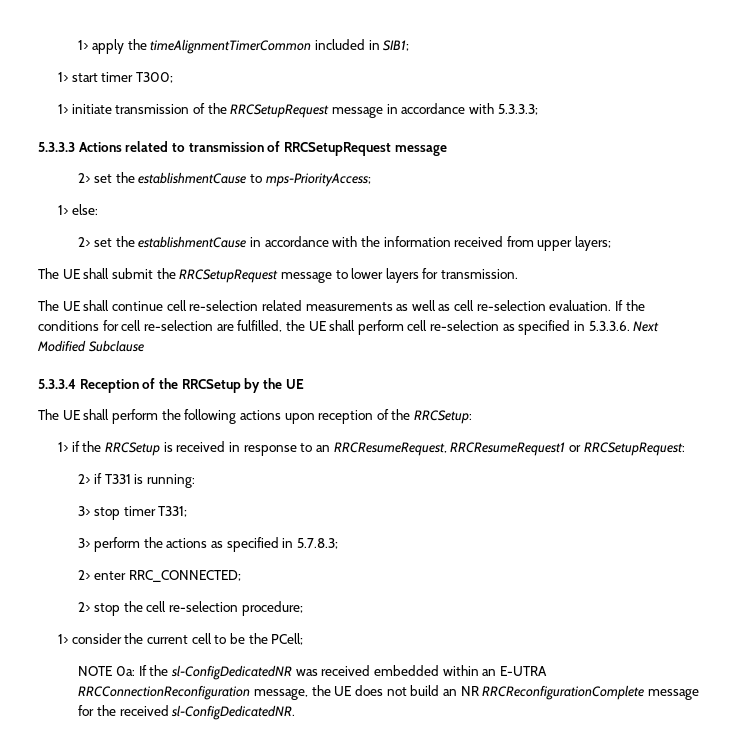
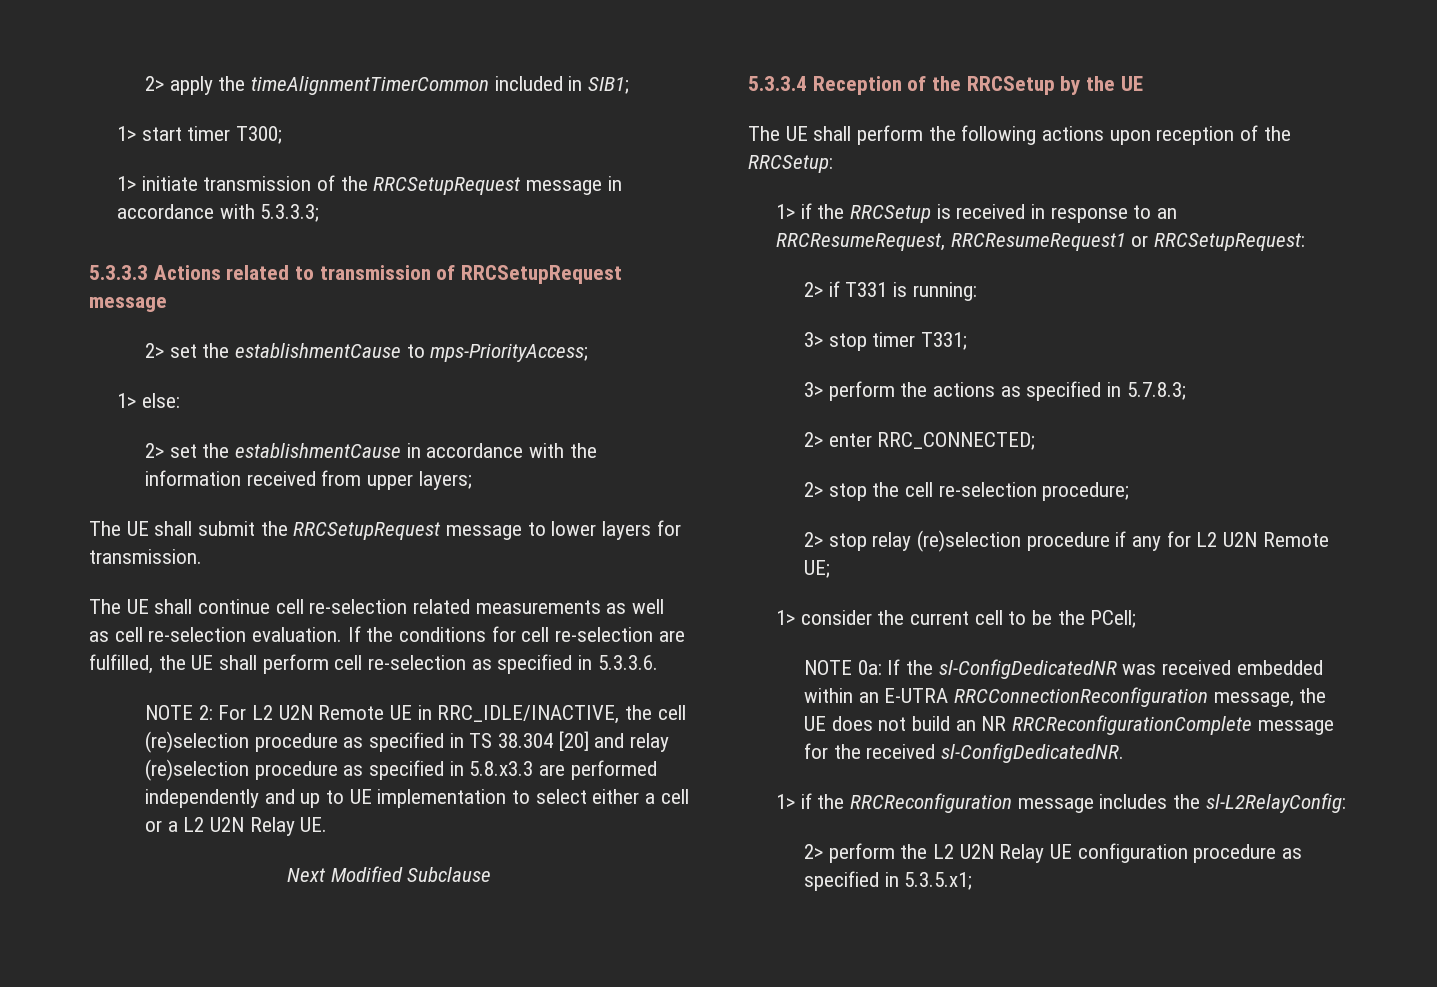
- 1> apply the timeAlignmentTimerCommon included in SIB1;
+ 2> apply the timeAlignmentTimerCommon included in SIB1;
- If the conditions for cell re-selection are fulfilled, the UE shall perform cell re-selection as specified in 5.3.3.6. Next Modified Subclause
+ If the conditions for cell re-selection are fulfilled, the UE shall perform cell re-selection as specified in 5.3.3.6.
+ NOTE 2: For L2 U2N Remote UE in RRC_IDLE/INACTIVE, the cell (re)selection procedure as specified in TS 38.304 [20] and relay (re)selection procedure as specified in 5.8.x3.3 are performed independently and up to UE implementation to select either a cell or a L2 U2N Relay UE.
+ Next Modified Subclause
+ 2> stop relay (re)selection procedure if any for L2 U2N Remote UE;
+ 1> if the RRCReconfiguration message includes the sl-L2RelayConfig:
+ 2> perform the L2 U2N Relay UE configuration procedure as specified in 5.3.5.x1;

